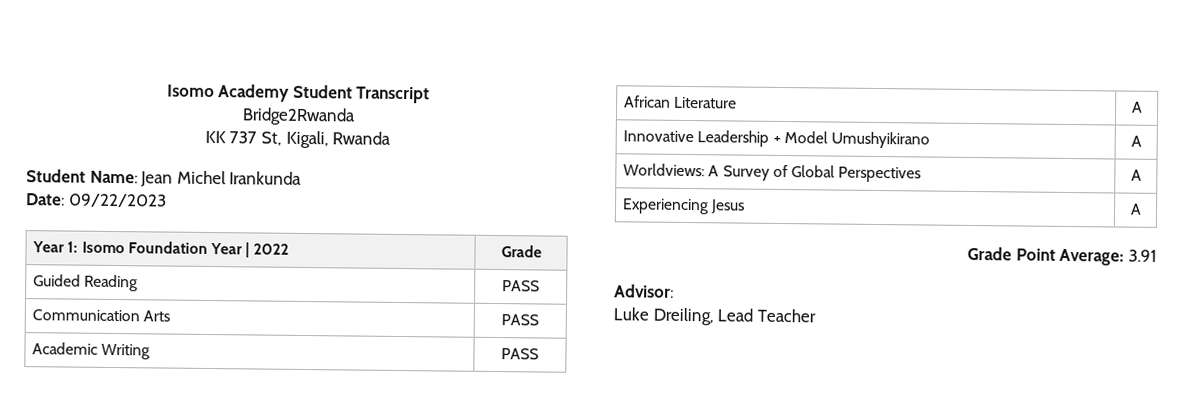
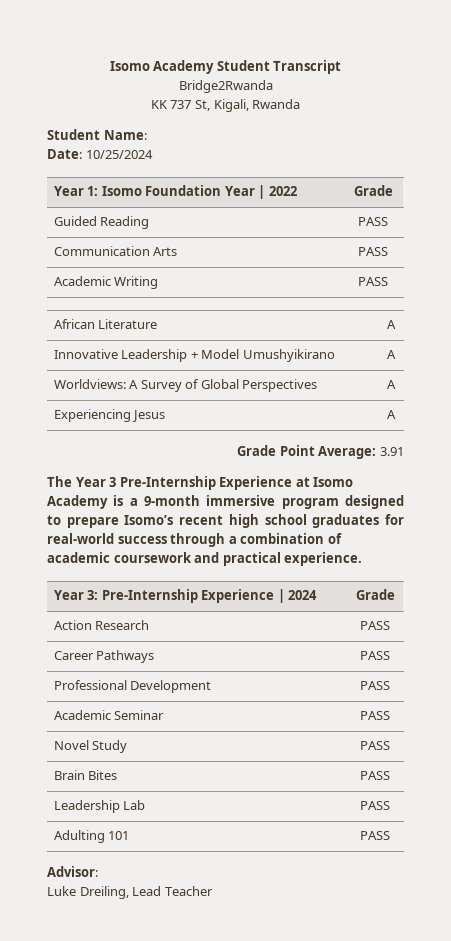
- Student Name: Jean Michel Irankunda
+ Student Name:
- Date: 09/22/2023
+ Date: 10/25/2024
+ The Year 3 Pre-Internship Experience at Isomo Academy is a 9-month immersive program designed to prepare Isomo’s recent high school graduates for real-world success through a combination of academic coursework and practical experience.
+ Year 3: Pre-Internship Experience | 2024 | Grade
+ Action Research | PASS
+ Career Pathways | PASS
+ Professional Development | PASS
+ Academic Seminar | PASS
+ Novel Study | PASS
+ Brain Bites | PASS
+ Leadership Lab | PASS
+ Adulting 101 | PASS

